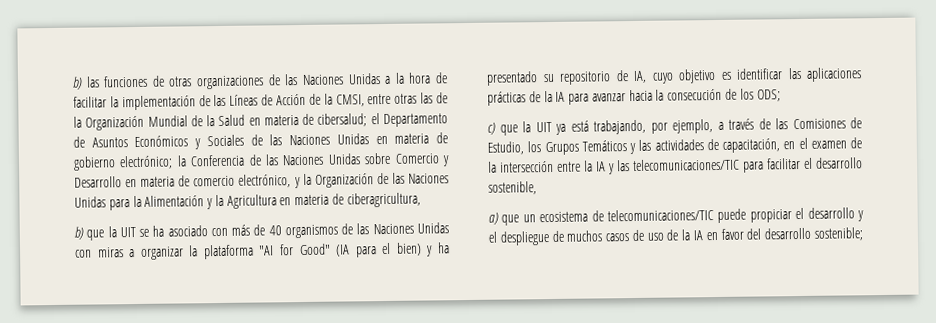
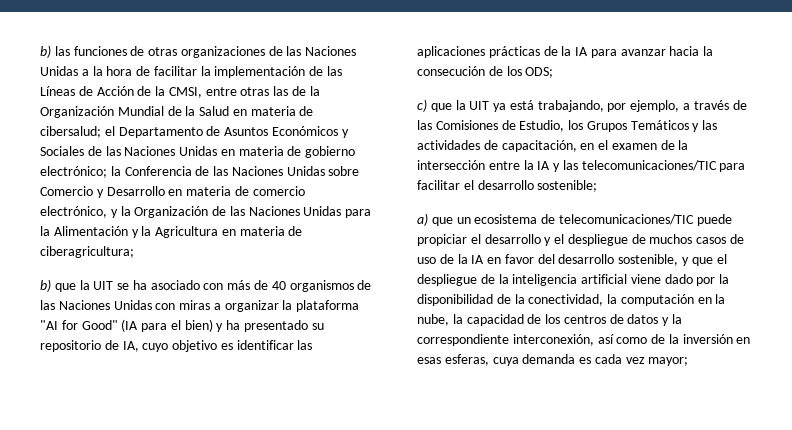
- la Conferencia de las Naciones Unidas sobre Comercio y Desarrollo en materia de comercio electrónico, y la Organización de las Naciones Unidas para la Alimentación y la Agricultura en materia de ciberagricultura,
+ la Conferencia de las Naciones Unidas sobre Comercio y Desarrollo en materia de comercio electrónico, y la Organización de las Naciones Unidas para la Alimentación y la Agricultura en materia de ciberagricultura;
- c) que la UIT ya está trabajando, por ejemplo, a través de las Comisiones de Estudio, los Grupos Temáticos y las actividades de capacitación, en el examen de la intersección entre la IA y las telecomunicaciones/TIC para facilitar el desarrollo sostenible,
+ c) que la UIT ya está trabajando, por ejemplo, a través de las Comisiones de Estudio, los Grupos Temáticos y las actividades de capacitación, en el examen de la intersección entre la IA y las telecomunicaciones/TIC para facilitar el desarrollo sostenible;
- a) que un ecosistema de telecomunicaciones/TIC puede propiciar el desarrollo y el despliegue de muchos casos de uso de la IA en favor del desarrollo sostenible;
+ a) que un ecosistema de telecomunicaciones/TIC puede propiciar el desarrollo y el despliegue de muchos casos de uso de la IA en favor del desarrollo sostenible, y que el despliegue de la inteligencia artificial viene dado por la disponibilidad de la conectividad, la computación en la nube, la capacidad de los centros de datos y la correspondiente interconexión, así como de la inversión en esas esferas, cuya demanda es cada vez mayor;

